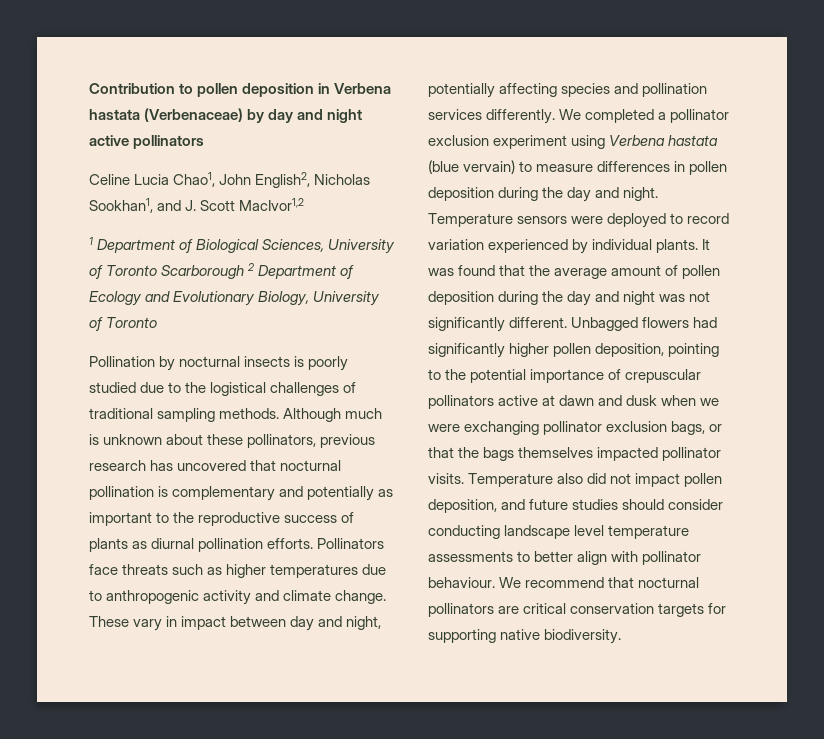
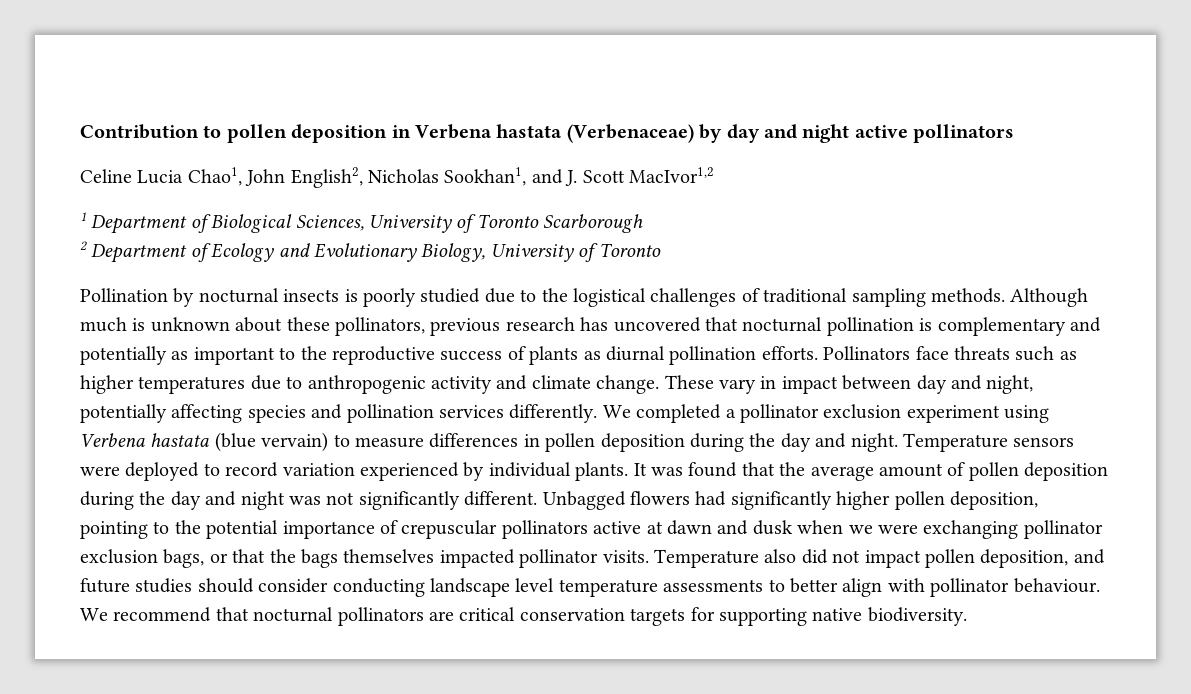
- 1 Department of Biological Sciences, University of Toronto Scarborough 2 Department of Ecology and Evolutionary Biology, University of Toronto
+ 1 Department of Biological Sciences, University of Toronto Scarborough
+ 2 Department of Ecology and Evolutionary Biology, University of Toronto

